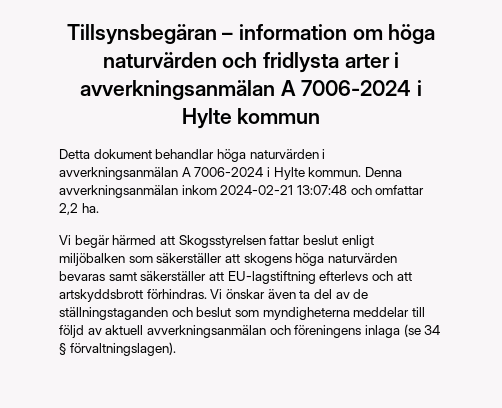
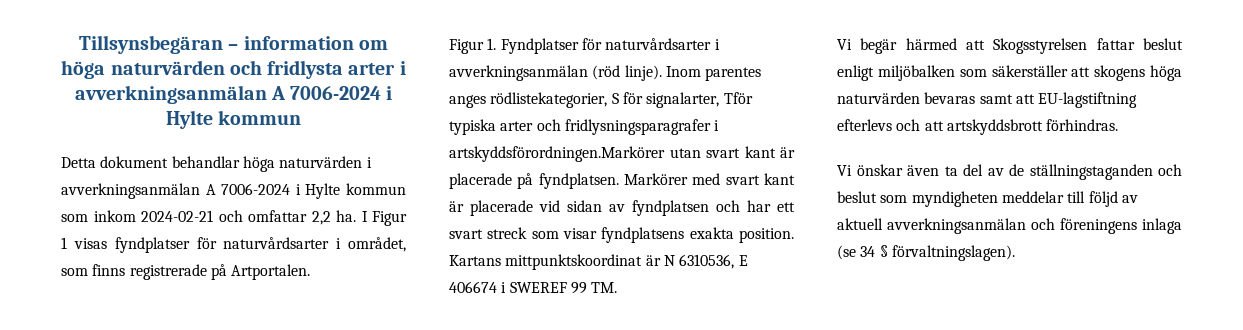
- Detta dokument behandlar höga naturvärden i avverkningsanmälan A 7006-2024 i Hylte kommun. Denna avverkningsanmälan inkom 2024-02-21 13:07:48 och omfattar 2,2 ha.
+ Detta dokument behandlar höga naturvärden i avverkningsanmälan A 7006-2024 i Hylte kommun som inkom 2024-02-21 och omfattar 2,2 ha. I Figur 1 visas fyndplatser för naturvårdsarter i området, som finns registrerade på Artportalen.
+ Figur 1. Fyndplatser för naturvårdsarter i avverkningsanmälan (röd linje). Inom parentes anges rödlistekategorier, S för signalarter, Tför typiska arter och fridlysningsparagrafer i artskyddsförordningen.Markörer utan svart kant är placerade på fyndplatsen. Markörer med svart kant är placerade vid sidan av fyndplatsen och har ett svart streck som visar fyndplatsens exakta position. Kartans mittpunktskoordinat är N 6310536, E 406674 i SWEREF 99 TM.
- Vi begär härmed att Skogsstyrelsen fattar beslut enligt miljöbalken som säkerställer att skogens höga naturvärden bevaras samt säkerställer att EU-lagstiftning efterlevs och att artskyddsbrott förhindras. Vi önskar även ta del av de ställningstaganden och beslut som myndigheterna meddelar till följd av aktuell avverkningsanmälan och föreningens inlaga (se 34 § förvaltningslagen).
+ Vi begär härmed att Skogsstyrelsen fattar beslut enligt miljöbalken som säkerställer att skogens höga naturvärden bevaras samt att EU-lagstiftning efterlevs och att artskyddsbrott förhindras.
+ Vi önskar även ta del av de ställningstaganden och beslut som myndigheten meddelar till följd av aktuell avverkningsanmälan och föreningens inlaga (se 34 § förvaltningslagen).

